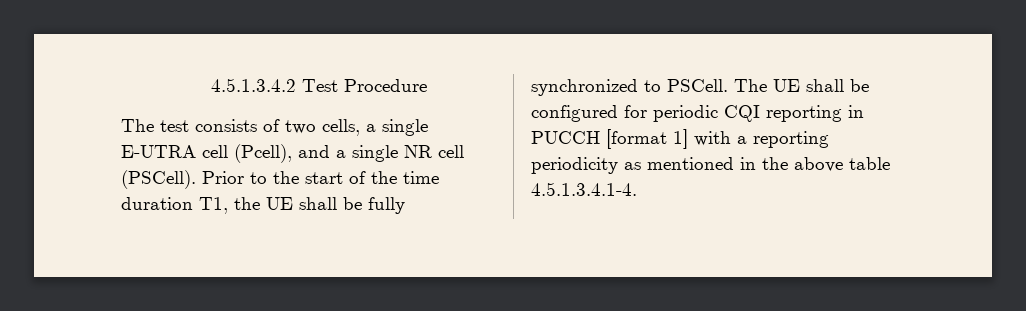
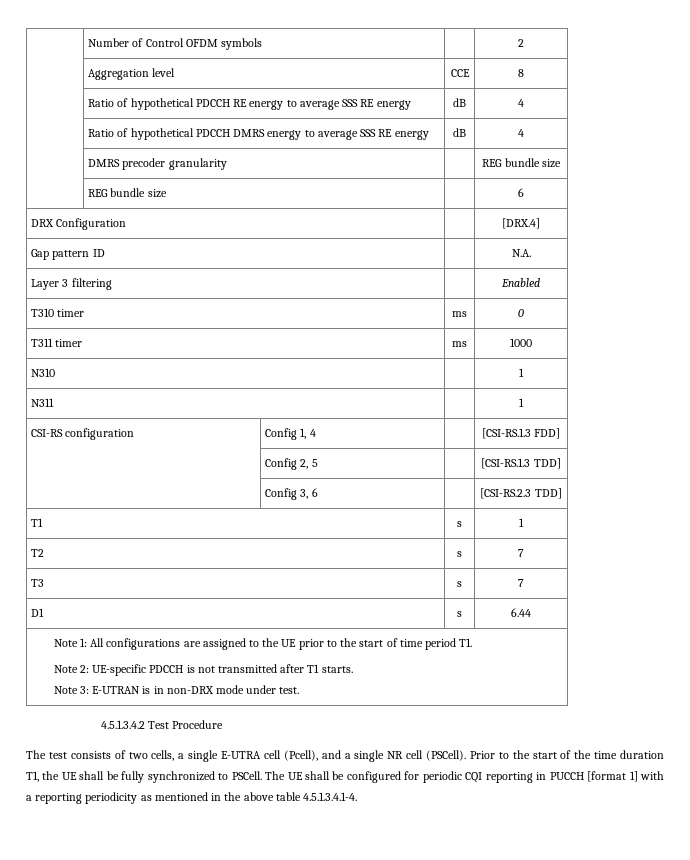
+ | Number of Control OFDM symbols | | 2
+ | Aggregation level | CCE | 8
+ | Ratio of hypothetical PDCCH RE energy to average SSS RE energy | dB | 4
+ | Ratio of hypothetical PDCCH DMRS energy to average SSS RE energy | dB | 4
+ | DMRS precoder granularity | | REG bundle size
+ | REG bundle size | | 6
+ DRX Configuration | | [DRX.4]
+ Gap pattern ID | | N.A.
+ Layer 3 filtering | | Enabled
+ T310 timer | ms | 0
+ T311 timer | ms | 1000
+ N310 | | 1
+ N311 | | 1
+ CSI-RS configuration | Config 1, 4 | | [CSI-RS.1.3 FDD]
+ | Config 2, 5 | | [CSI-RS.1.3 TDD]
+ | Config 3, 6 | | [CSI-RS.2.3 TDD]
+ T1 | s | 1
+ T2 | s | 7
+ T3 | s | 7
+ D1 | s | 6.44
+ Note 1: All configurations are assigned to the UE prior to the start of time period T1.
+ Note 2: UE-specific PDCCH is not transmitted after T1 starts.
+ Note 3: E-UTRAN is in non-DRX mode under test.

